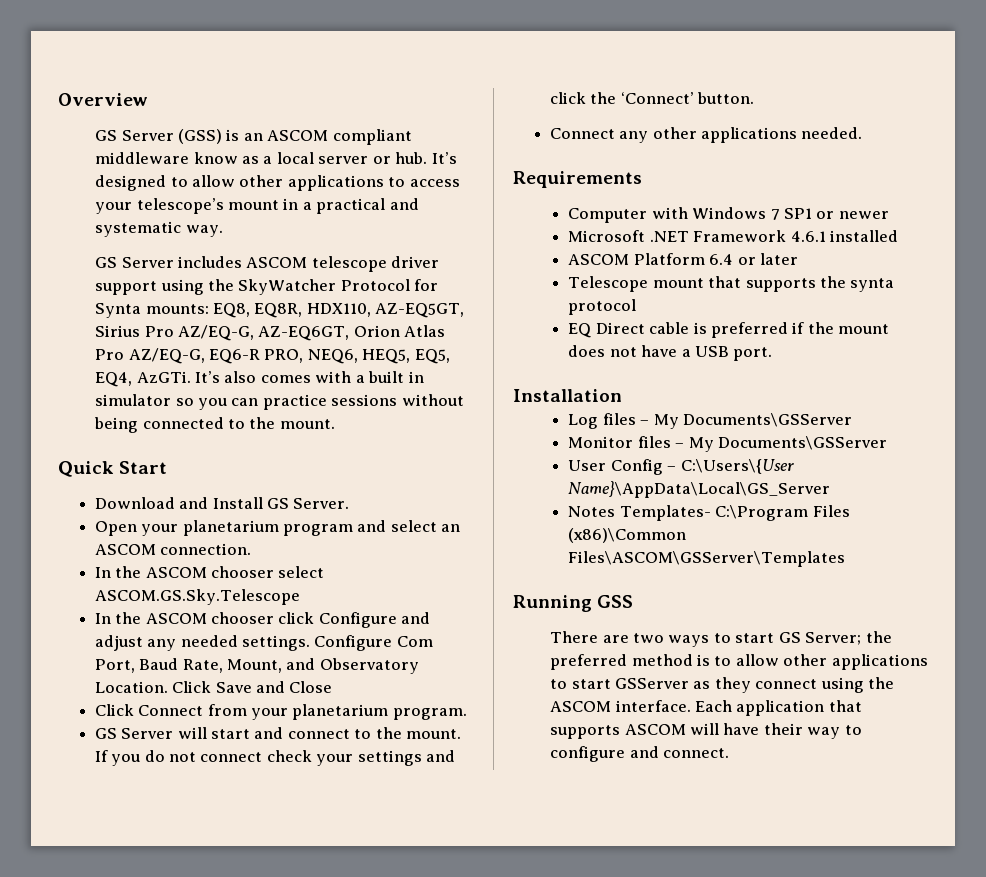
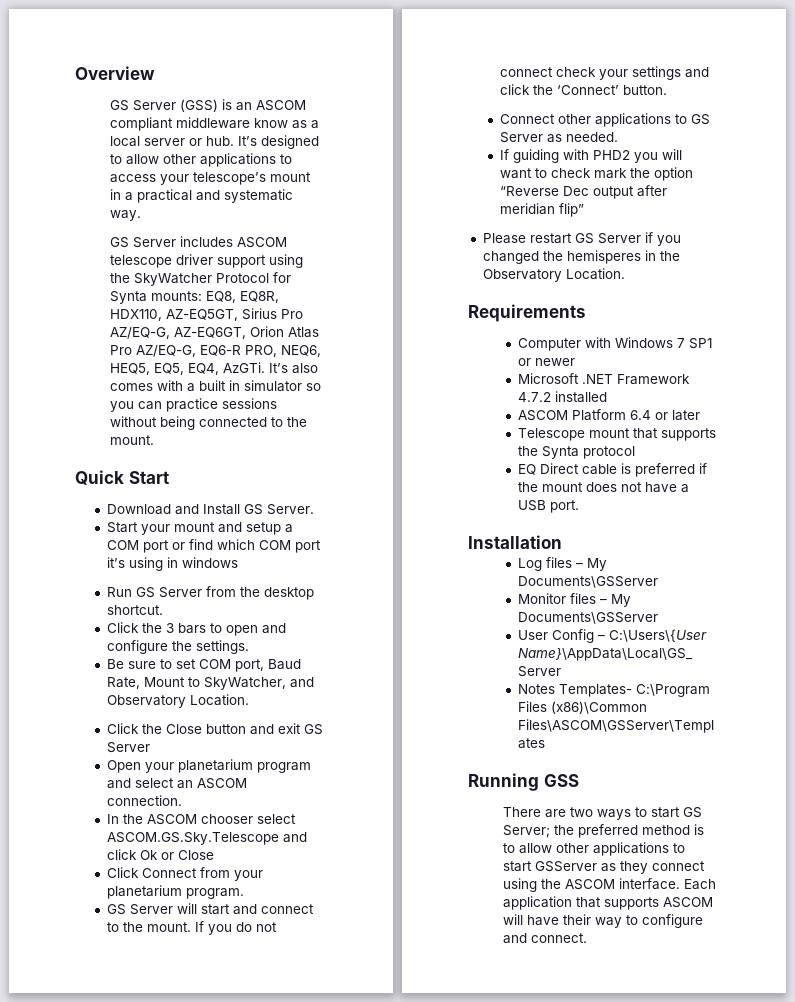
+ Start your mount and setup a COM port or find which COM port it’s using in windows
+ Run GS Server from the desktop shortcut.
+ Click the 3 bars to open and configure the settings.
+ Be sure to set COM port, Baud Rate, Mount to SkyWatcher, and Observatory Location.
+ Click the Close button and exit GS Server
- In the ASCOM chooser select ASCOM.GS.Sky.Telescope
- In the ASCOM chooser click Configure and adjust any needed settings. Configure Com Port, Baud Rate, Mount, and Observatory Location. Click Save and Close
+ In the ASCOM chooser select ASCOM.GS.Sky.Telescope and click Ok or Close
- Connect any other applications needed.
+ Connect other applications to GS Server as needed.
+ If guiding with PHD2 you will want to check mark the option “Reverse Dec output after meridian flip”
+ Please restart GS Server if you changed the hemisperes in the Observatory Location.
- Microsoft .NET Framework 4.6.1 installed
+ Microsoft .NET Framework 4.7.2 installed
- Telescope mount that supports the synta protocol
+ Telescope mount that supports the Synta protocol

